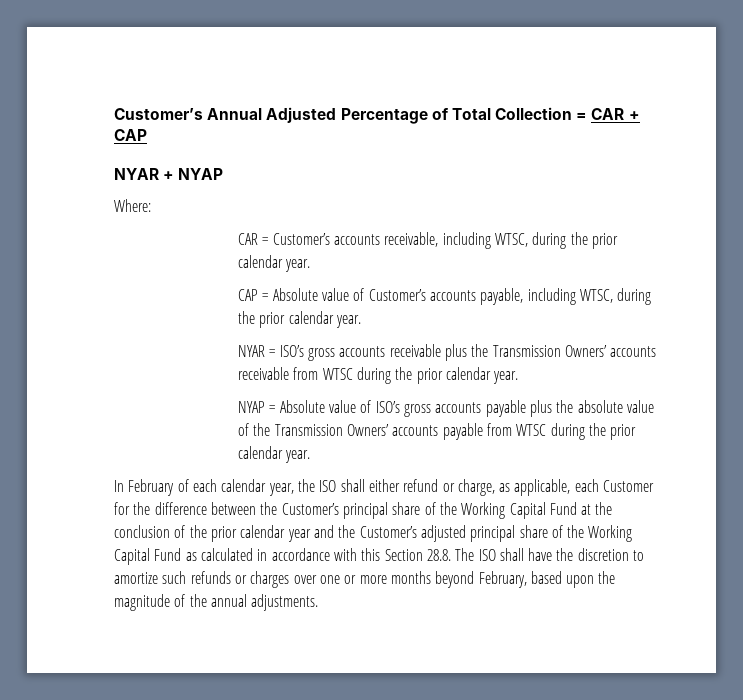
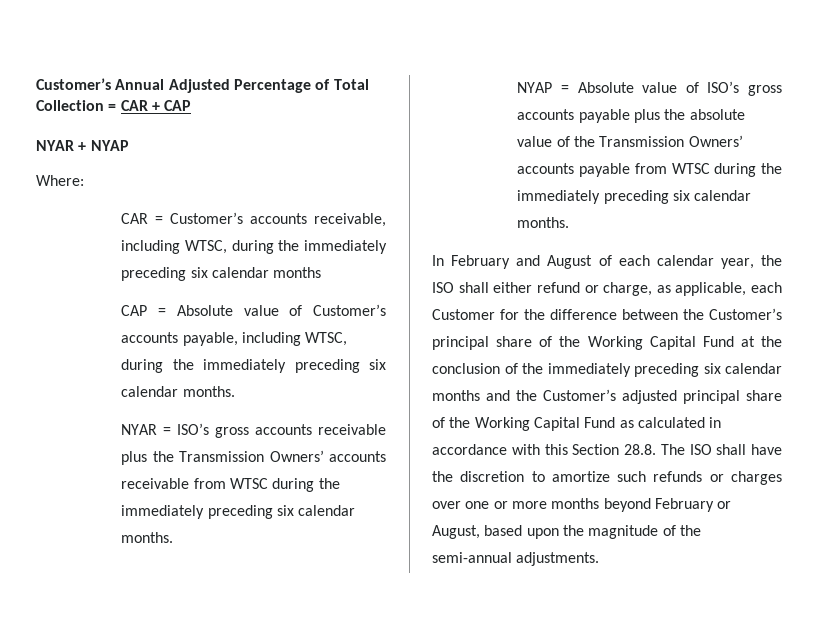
- CAR = Customer’s accounts receivable, including WTSC, during the prior calendar year.
+ CAR = Customer’s accounts receivable, including WTSC, during the immediately preceding six calendar months
- CAP = Absolute value of Customer’s accounts payable, including WTSC, during the prior calendar year.
+ CAP = Absolute value of Customer’s accounts payable, including WTSC, during the immediately preceding six calendar months.
- NYAR = ISO’s gross accounts receivable plus the Transmission Owners’ accounts receivable from WTSC during the prior calendar year.
+ NYAR = ISO’s gross accounts receivable plus the Transmission Owners’ accounts receivable from WTSC during the immediately preceding six calendar months.
- NYAP = Absolute value of ISO’s gross accounts payable plus the absolute value of the Transmission Owners’ accounts payable from WTSC during the prior calendar year.
+ NYAP = Absolute value of ISO’s gross accounts payable plus the absolute value of the Transmission Owners’ accounts payable from WTSC during the immediately preceding six calendar months.
- In February of each calendar year, the ISO shall either refund or charge, as applicable, each Customer for the difference between the Customer’s principal share of the Working Capital Fund at the conclusion of the prior calendar year and the Customer’s adjusted principal share of the Working Capital Fund as calculated in accordance with this Section 28.8. The ISO shall have the discretion to amortize such refunds or charges over one or more months beyond February, based upon the magnitude of the annual adjustments.
+ In February and August of each calendar year, the ISO shall either refund or charge, as applicable, each Customer for the difference between the Customer’s principal share of the Working Capital Fund at the conclusion of the immediately preceding six calendar months and the Customer’s adjusted principal share of the Working Capital Fund as calculated in accordance with this Section 28.8. The ISO shall have the discretion to amortize such refunds or charges over one or more months beyond February or August, based upon the magnitude of the semi-annual adjustments.

